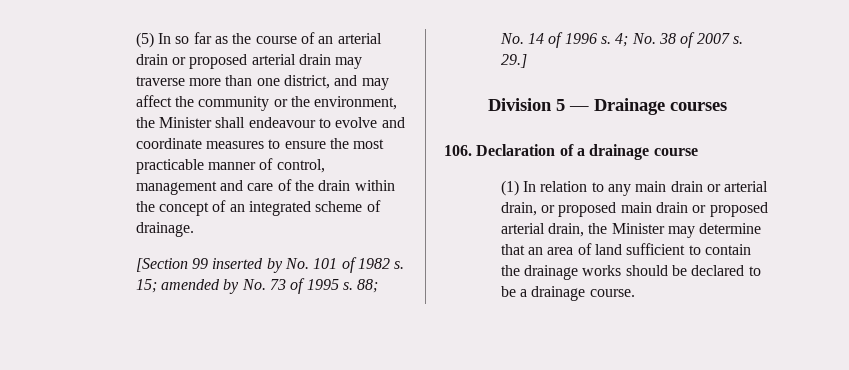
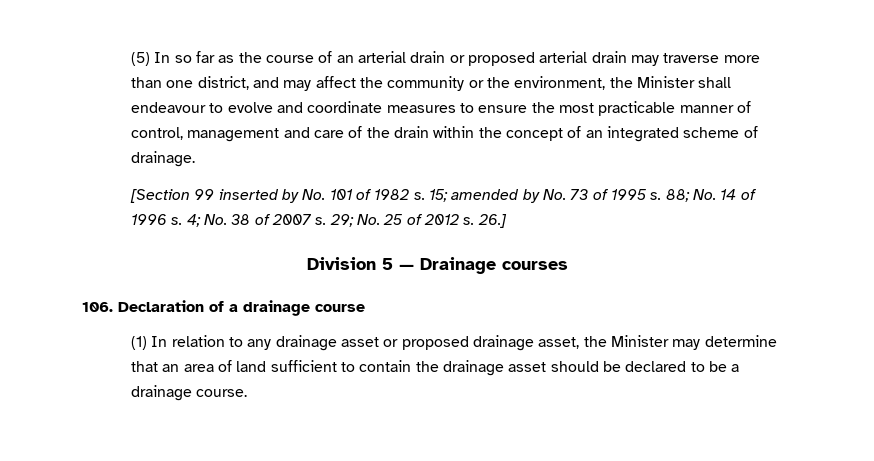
- 29.]
+ 29; No. 25 of 2012 s. 26.]
- (1) In relation to any main drain or arterial drain, or proposed main drain or proposed arterial drain, the Minister may determine that an area of land sufficient to contain the drainage works should be declared to be a drainage course.
+ (1) In relation to any drainage asset or proposed drainage asset, the Minister may determine that an area of land sufficient to contain the drainage asset should be declared to be a drainage course.

